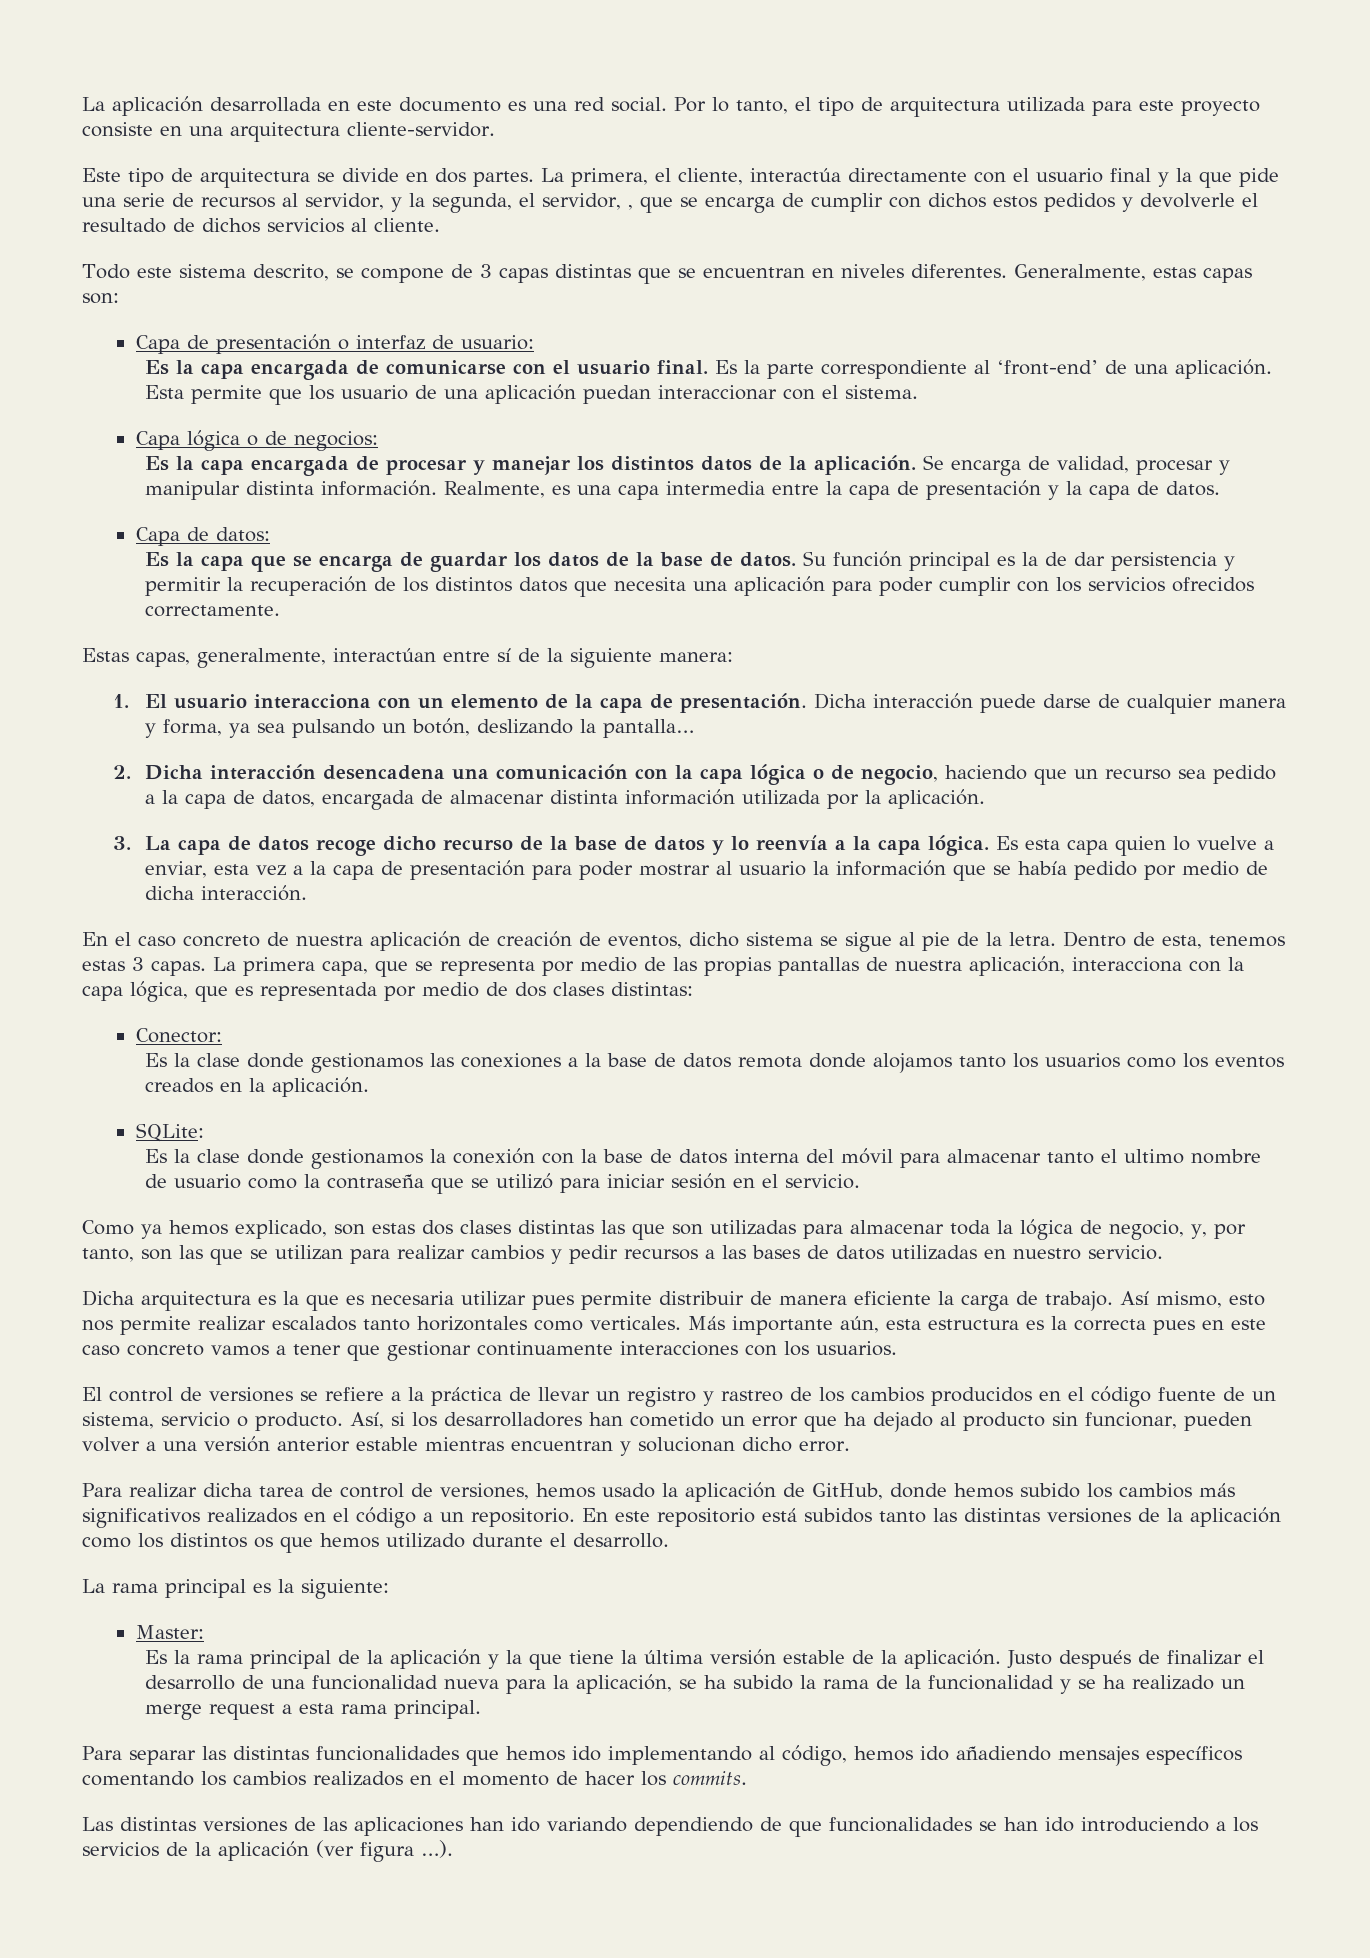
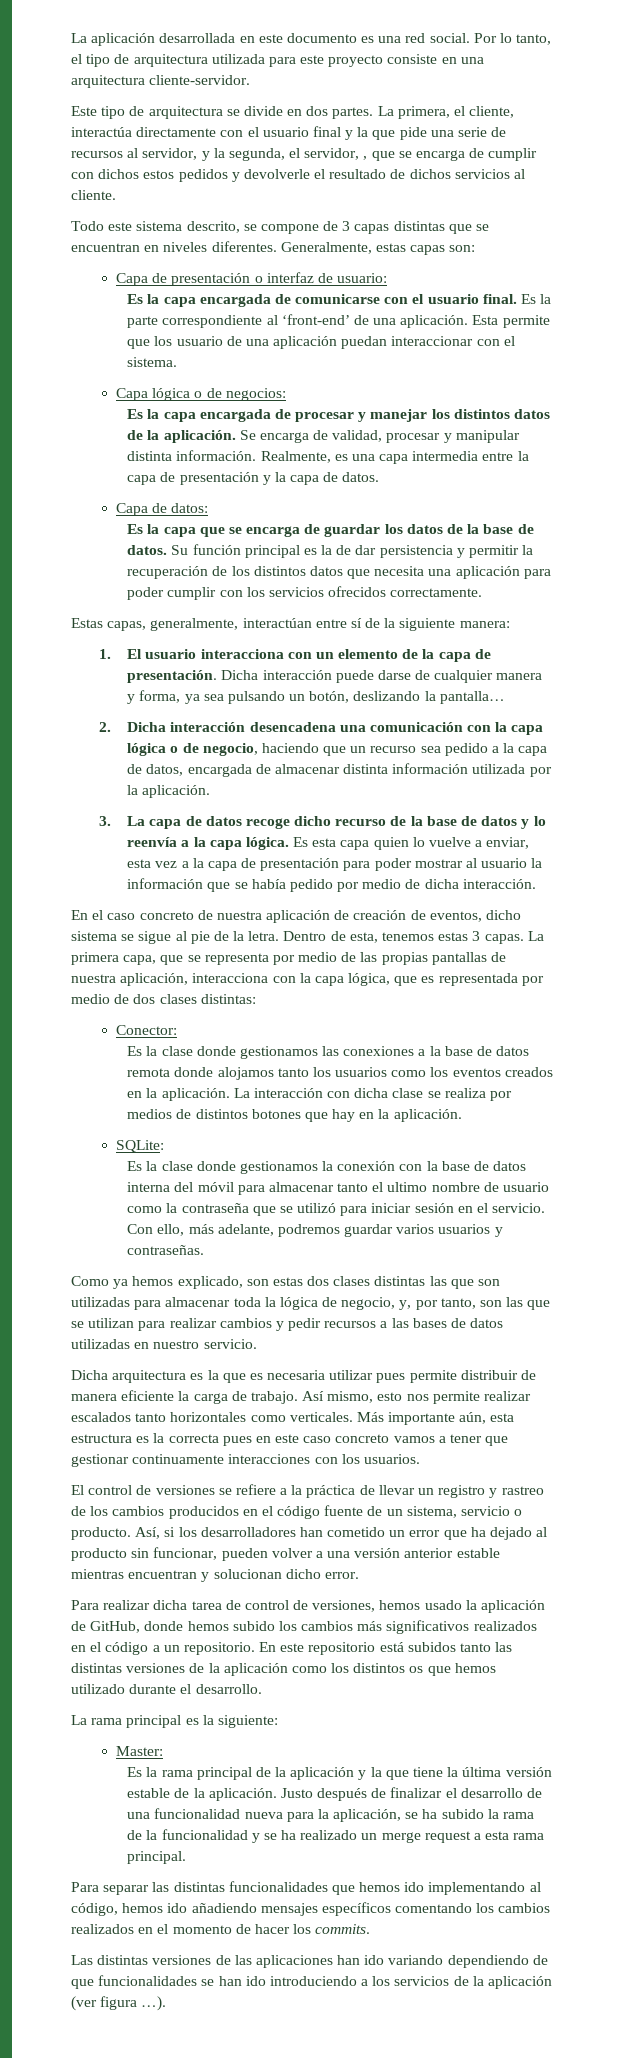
+ La interacción con dicha clase se realiza por medios de distintos botones que hay en la aplicación.
+ Con ello, más adelante, podremos guardar varios usuarios y contraseñas.

